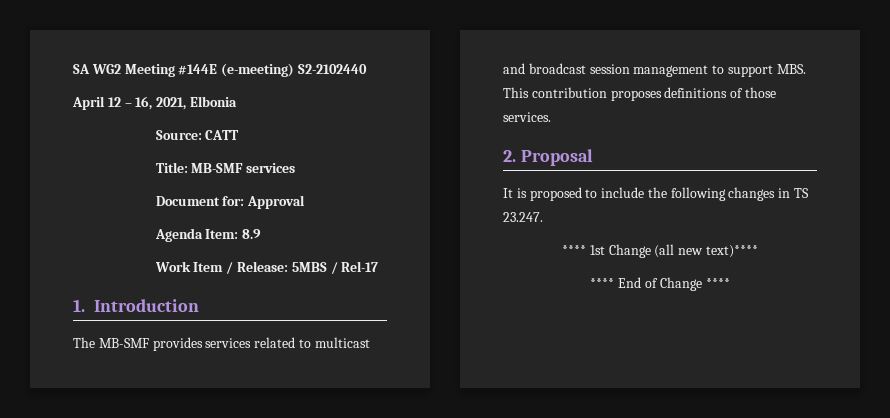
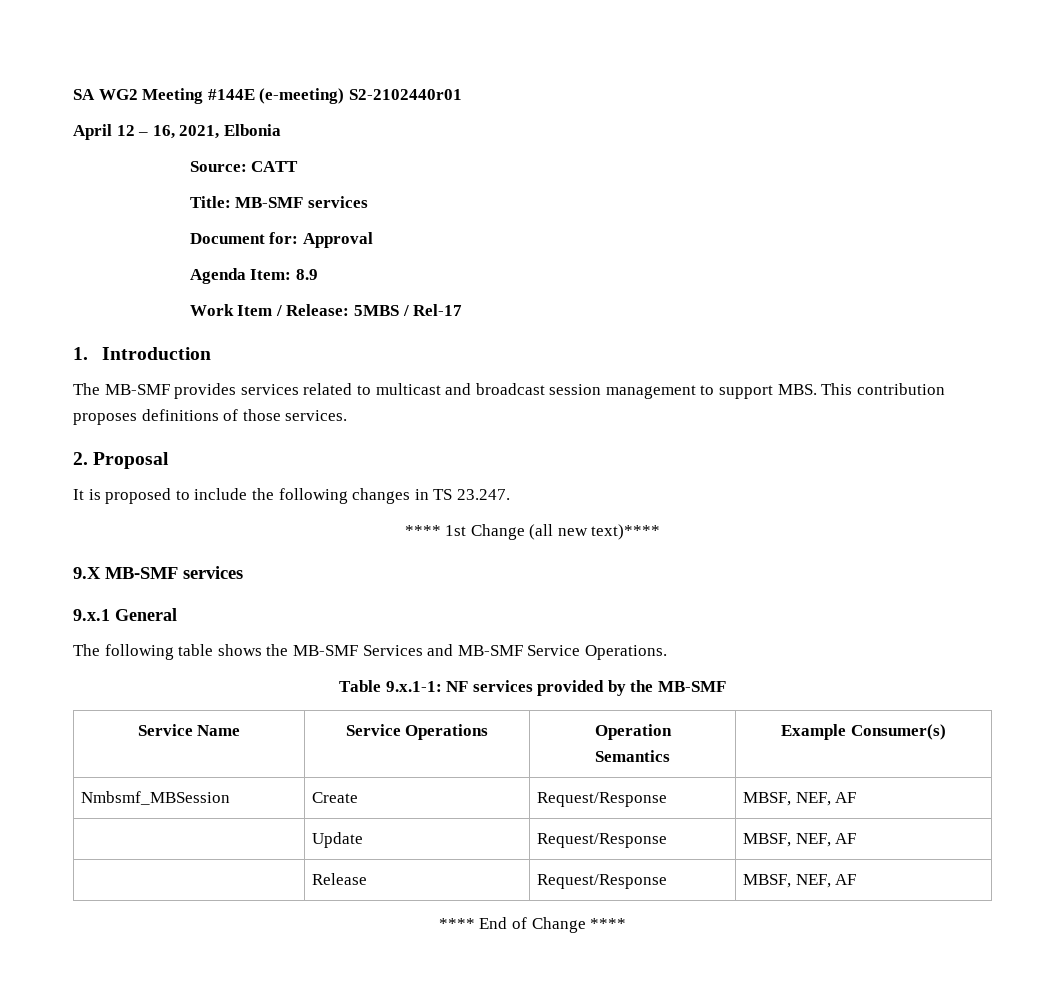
- SA WG2 Meeting #144E (e-meeting) S2-2102440
+ SA WG2 Meeting #144E (e-meeting) S2-2102440r01
+ 9.X MB-SMF services
+ 9.x.1 General
+ The following table shows the MB-SMF Services and MB-SMF Service Operations.
+ Table 9.x.1-1: NF services provided by the MB-SMF
+ Service Name | Service Operations | Operation
+ Semantics | Example Consumer(s)
+ Nmbsmf_MBSession | Create | Request/Response | MBSF, NEF, AF
+ | Update | Request/Response | MBSF, NEF, AF
+ | Release | Request/Response | MBSF, NEF, AF

